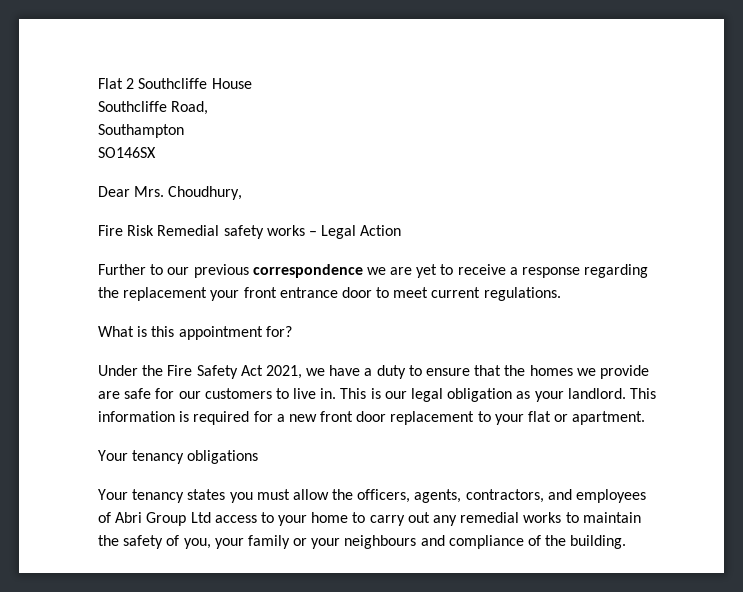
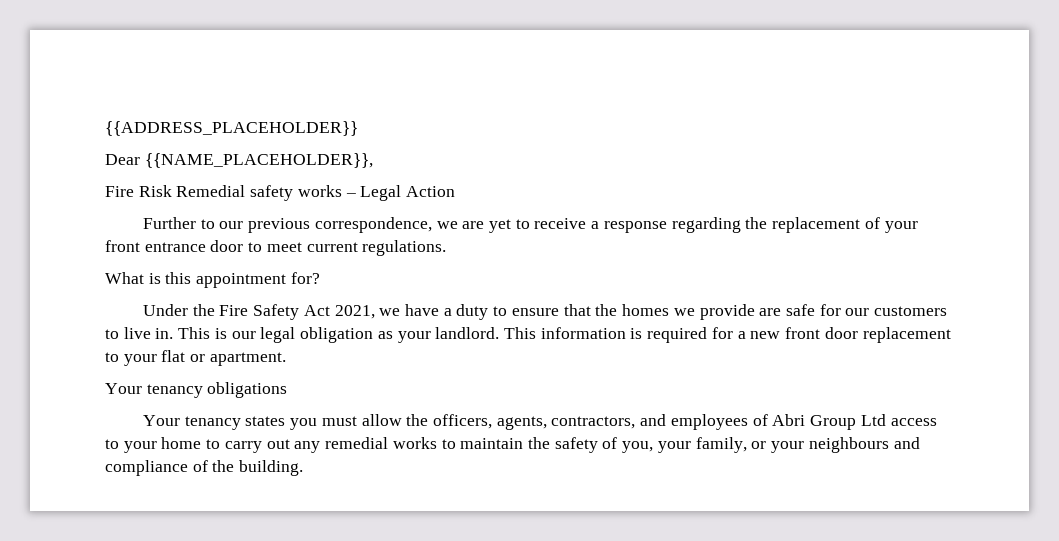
- Flat 2 Southcliffe House
- Southcliffe Road,
- Southampton
- SO146SX
+ {{ADDRESS_PLACEHOLDER}}
- Dear Mrs. Choudhury,
+ Dear {{NAME_PLACEHOLDER}},
- Further to our previous correspondence we are yet to receive a response regarding the replacement your front entrance door to meet current regulations.
+ Further to our previous correspondence, we are yet to receive a response regarding the replacement of your front entrance door to meet current regulations.
- Your tenancy states you must allow the officers, agents, contractors, and employees of Abri Group Ltd access to your home to carry out any remedial works to maintain the safety of you, your family or your neighbours and compliance of the building.
+ Your tenancy states you must allow the officers, agents, contractors, and employees of Abri Group Ltd access to your home to carry out any remedial works to maintain the safety of you, your family, or your neighbours and compliance of the building.

